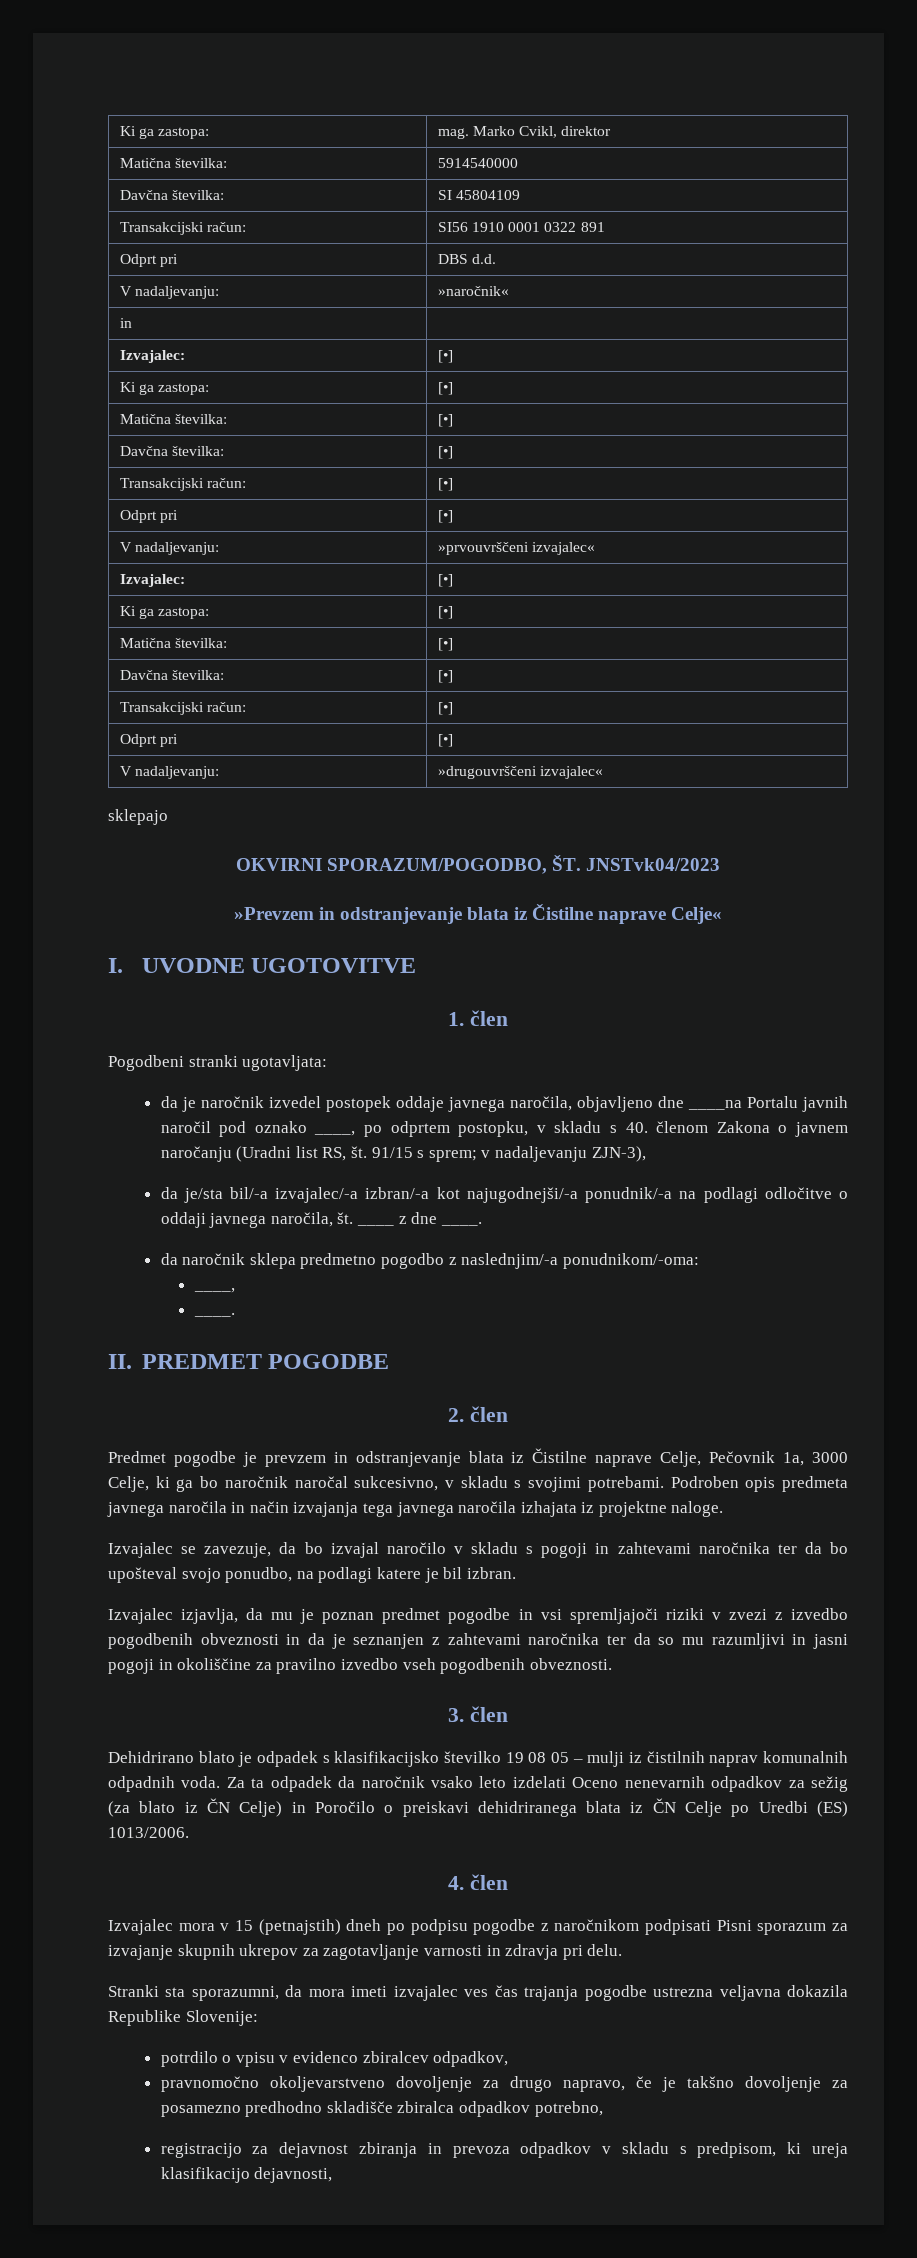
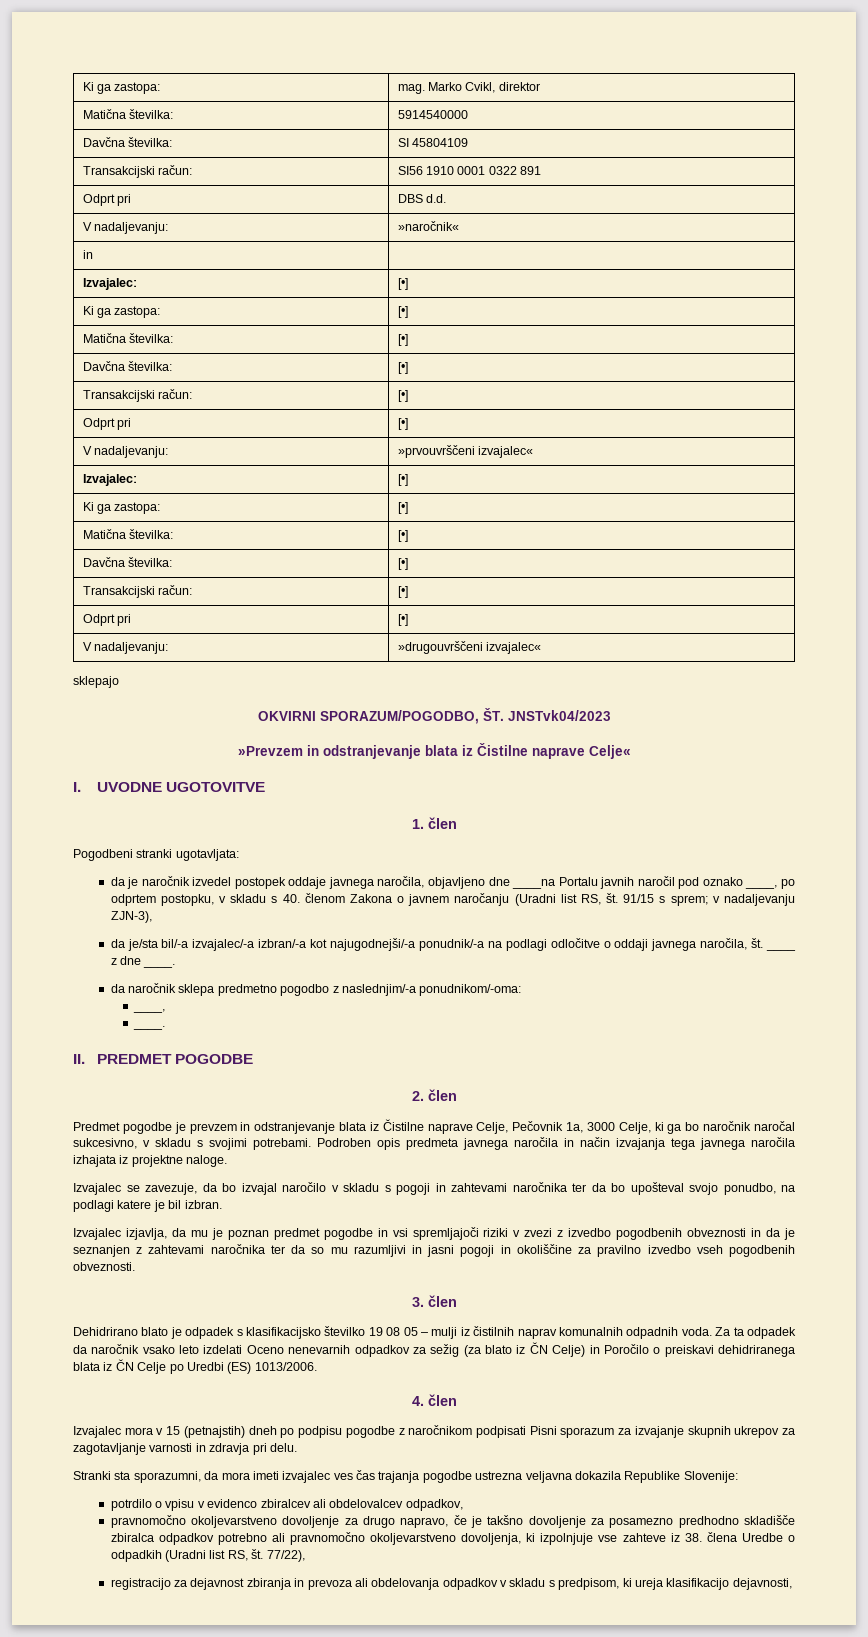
- potrdilo o vpisu v evidenco zbiralcev odpadkov,
+ potrdilo o vpisu v evidenco zbiralcev ali obdelovalcev odpadkov,
- pravnomočno okoljevarstveno dovoljenje za drugo napravo, če je takšno dovoljenje za posamezno predhodno skladišče zbiralca odpadkov potrebno,
+ pravnomočno okoljevarstveno dovoljenje za drugo napravo, če je takšno dovoljenje za posamezno predhodno skladišče zbiralca odpadkov potrebno ali pravnomočno okoljevarstveno dovoljenja, ki izpolnjuje vse zahteve iz 38. člena Uredbe o odpadkih (Uradni list RS, št. 77/22),
- registracijo za dejavnost zbiranja in prevoza odpadkov v skladu s predpisom, ki ureja klasifikacijo dejavnosti,
+ registracijo za dejavnost zbiranja in prevoza ali obdelovanja odpadkov v skladu s predpisom, ki ureja klasifikacijo dejavnosti,

